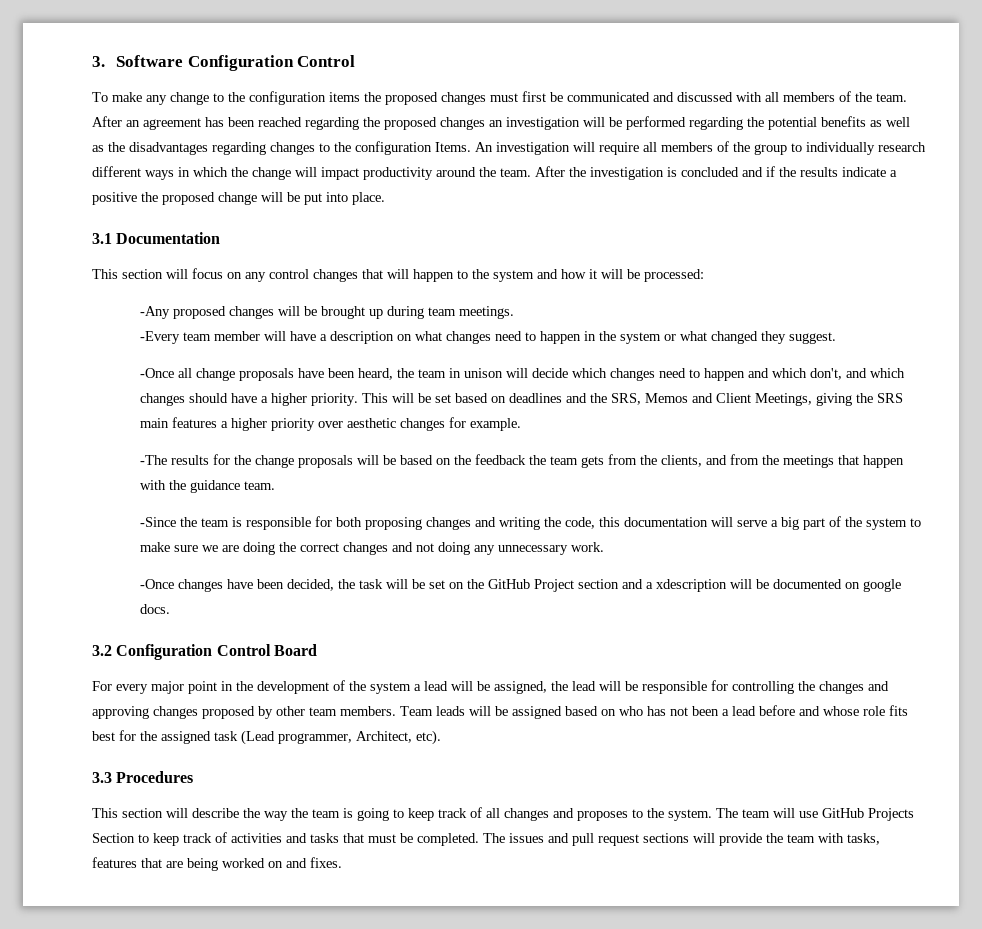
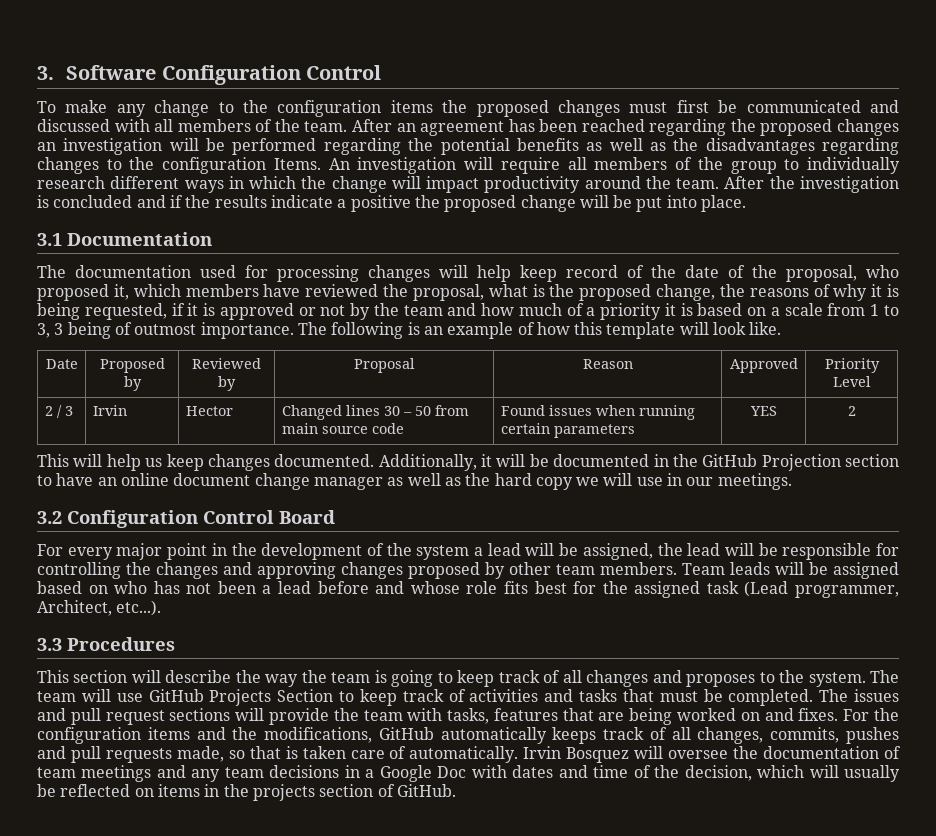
- This section will focus on any control changes that will happen to the system and how it will be processed:
- -Any proposed changes will be brought up during team meetings.
- -Every team member will have a description on what changes need to happen in the system or what changed they suggest.
- -Once all change proposals have been heard, the team in unison will decide which changes need to happen and which don't, and which changes should have a higher priority. This will be set based on deadlines and the SRS, Memos and Client Meetings, giving the SRS main features a higher priority over aesthetic changes for example.
- -The results for the change proposals will be based on the feedback the team gets from the clients, and from the meetings that happen with the guidance team.
- -Since the team is responsible for both proposing changes and writing the code, this documentation will serve a big part of the system to make sure we are doing the correct changes and not doing any unnecessary work.
- -Once changes have been decided, the task will be set on the GitHub Project section and a xdescription will be documented on google docs.
+ The documentation used for processing changes will help keep record of the date of the proposal, who proposed it, which members have reviewed the proposal, what is the proposed change, the reasons of why it is being requested, if it is approved or not by the team and how much of a priority it is based on a scale from 1 to 3, 3 being of outmost importance. The following is an example of how this template will look like.
+ Date | Proposed by | Reviewed by | Proposal | Reason | Approved | Priority Level
+ 2 / 3 | Irvin | Hector | Changed lines 30 – 50 from main source code | Found issues when running certain parameters | YES | 2
+ This will help us keep changes documented. Additionally, it will be documented in the GitHub Projection section to have an online document change manager as well as the hard copy we will use in our meetings.
- Team leads will be assigned based on who has not been a lead before and whose role fits best for the assigned task (Lead programmer, Architect, etc).
+ Team leads will be assigned based on who has not been a lead before and whose role fits best for the assigned task (Lead programmer, Architect, etc...).
+ For the configuration items and the modifications, GitHub automatically keeps track of all changes, commits, pushes and pull requests made, so that is taken care of automatically. Irvin Bosquez will oversee the documentation of team meetings and any team decisions in a Google Doc with dates and time of the decision, which will usually be reflected on items in the projects section of GitHub.

